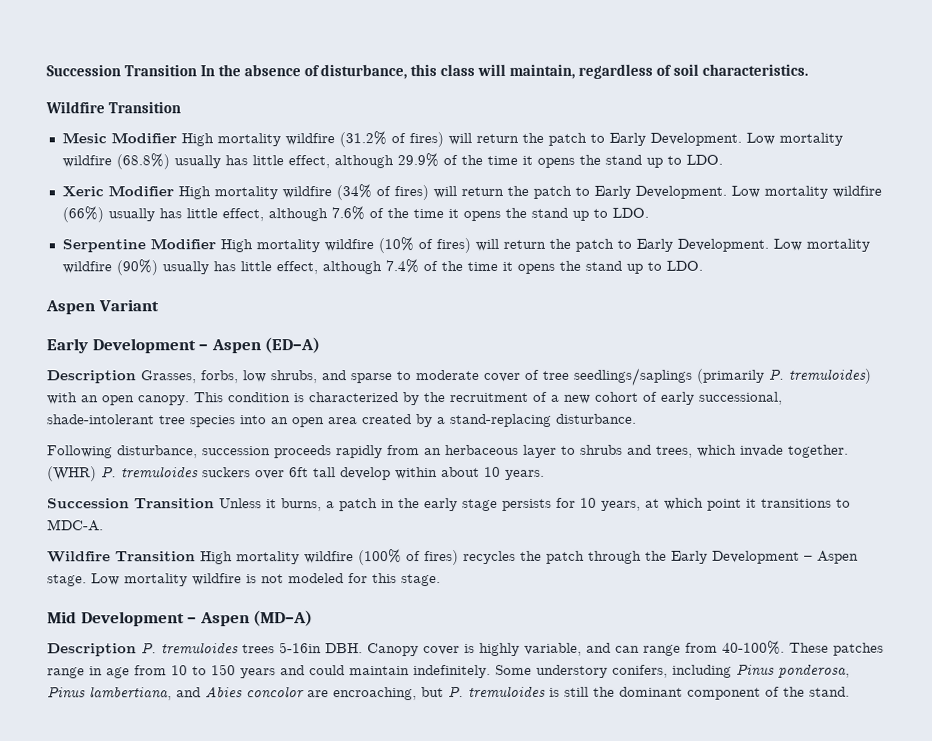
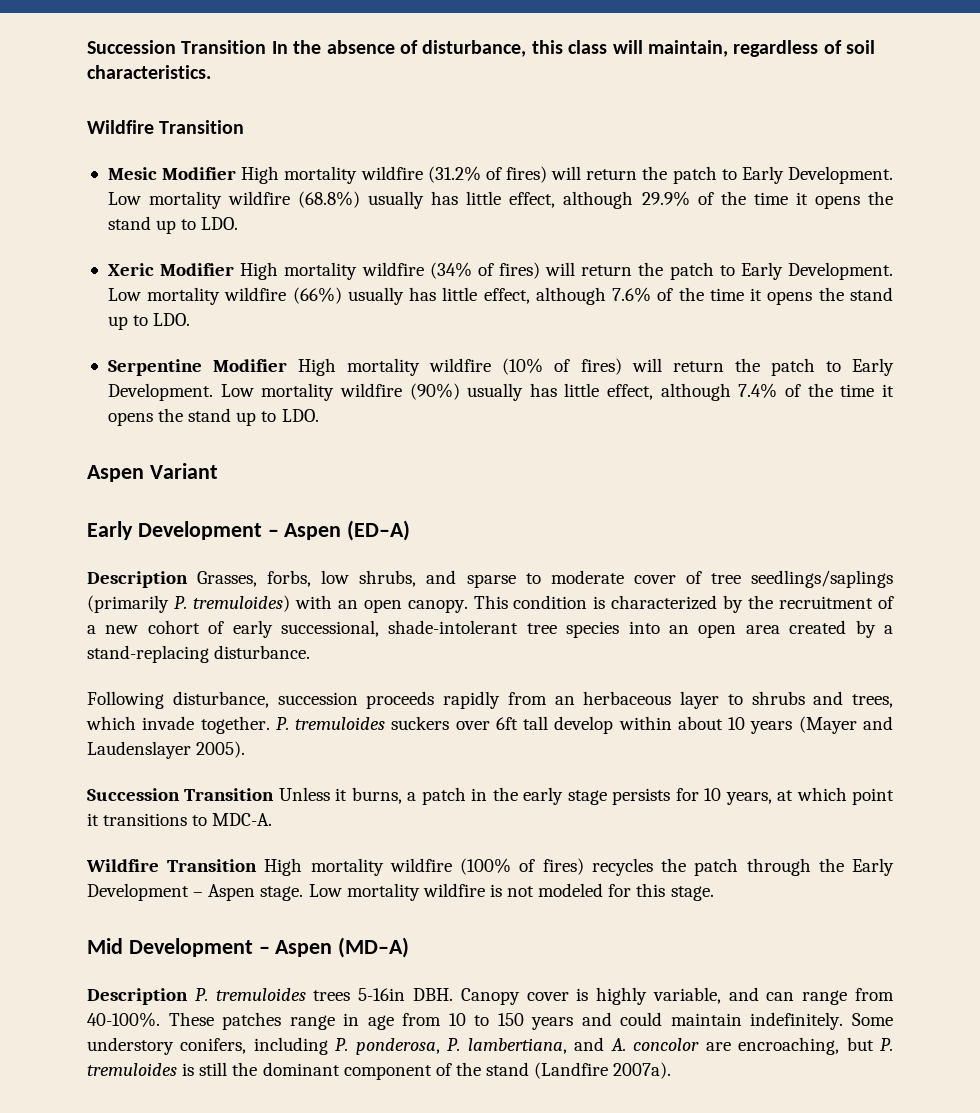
- (WHR) P. tremuloides suckers over 6ft tall develop within about 10 years.
+ P. tremuloides suckers over 6ft tall develop within about 10 years (Mayer and Laudenslayer 2005).
- Some understory conifers, including Pinus ponderosa, Pinus lambertiana, and Abies concolor are encroaching, but P. tremuloides is still the dominant component of the stand.
+ Some understory conifers, including P. ponderosa, P. lambertiana, and A. concolor are encroaching, but P. tremuloides is still the dominant component of the stand (Landfire 2007a).

